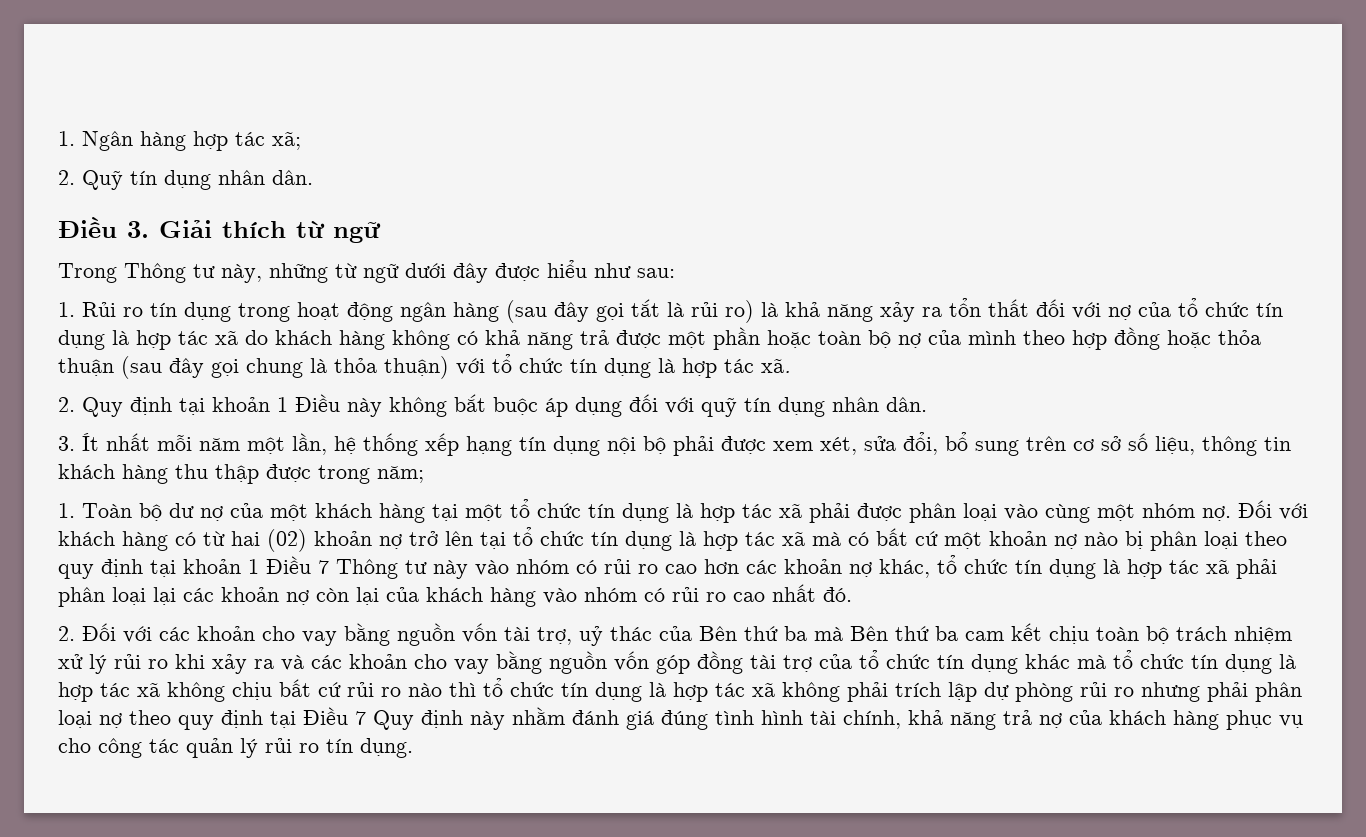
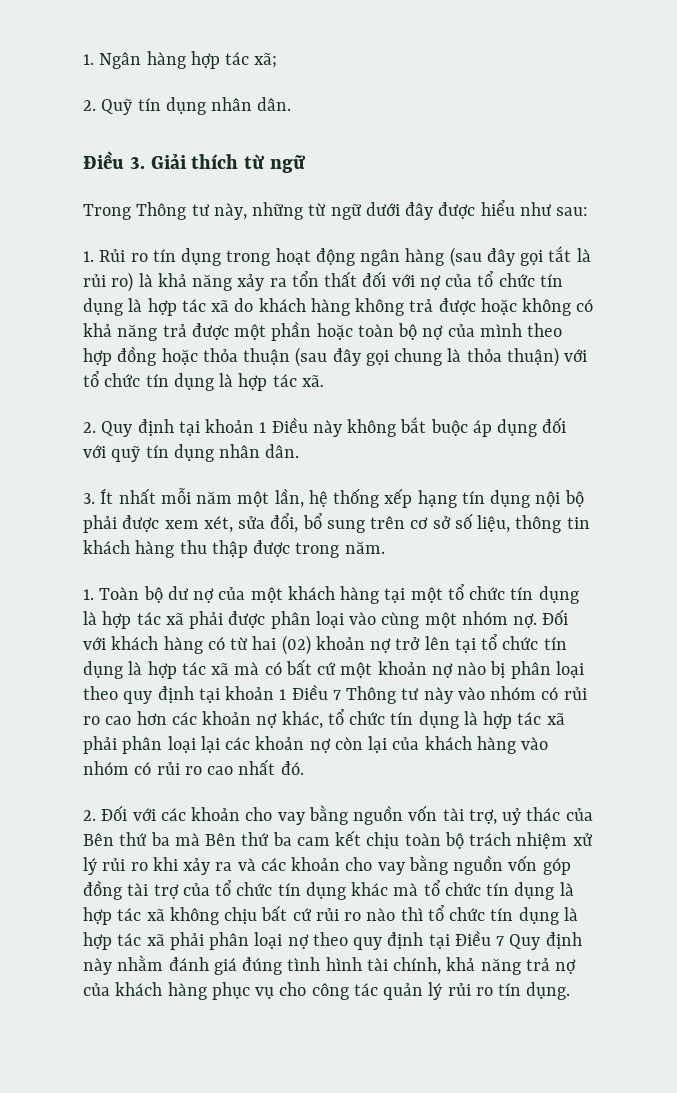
- 1. Rủi ro tín dụng trong hoạt động ngân hàng (sau đây gọi tắt là rủi ro) là khả năng xảy ra tổn thất đối với nợ của tổ chức tín dụng là hợp tác xã do khách hàng không có khả năng trả được một phần hoặc toàn bộ nợ của mình theo hợp đồng hoặc thỏa thuận (sau đây gọi chung là thỏa thuận) với tổ chức tín dụng là hợp tác xã.
+ 1. Rủi ro tín dụng trong hoạt động ngân hàng (sau đây gọi tắt là rủi ro) là khả năng xảy ra tổn thất đối với nợ của tổ chức tín dụng là hợp tác xã do khách hàng không trả được hoặc không có khả năng trả được một phần hoặc toàn bộ nợ của mình theo hợp đồng hoặc thỏa thuận (sau đây gọi chung là thỏa thuận) với tổ chức tín dụng là hợp tác xã.
- 3. Ít nhất mỗi năm một lần, hệ thống xếp hạng tín dụng nội bộ phải được xem xét, sửa đổi, bổ sung trên cơ sở số liệu, thông tin khách hàng thu thập được trong năm;
+ 3. Ít nhất mỗi năm một lần, hệ thống xếp hạng tín dụng nội bộ phải được xem xét, sửa đổi, bổ sung trên cơ sở số liệu, thông tin khách hàng thu thập được trong năm.
- 2. Đối với các khoản cho vay bằng nguồn vốn tài trợ, uỷ thác của Bên thứ ba mà Bên thứ ba cam kết chịu toàn bộ trách nhiệm xử lý rủi ro khi xảy ra và các khoản cho vay bằng nguồn vốn góp đồng tài trợ của tổ chức tín dụng khác mà tổ chức tín dụng là hợp tác xã không chịu bất cứ rủi ro nào thì tổ chức tín dụng là hợp tác xã không phải trích lập dự phòng rủi ro nhưng phải phân loại nợ theo quy định tại Điều 7 Quy định này nhằm đánh giá đúng tình hình tài chính, khả năng trả nợ của khách hàng phục vụ cho công tác quản lý rủi ro tín dụng.
+ 2. Đối với các khoản cho vay bằng nguồn vốn tài trợ, uỷ thác của Bên thứ ba mà Bên thứ ba cam kết chịu toàn bộ trách nhiệm xử lý rủi ro khi xảy ra và các khoản cho vay bằng nguồn vốn góp đồng tài trợ của tổ chức tín dụng khác mà tổ chức tín dụng là hợp tác xã không chịu bất cứ rủi ro nào thì tổ chức tín dụng là hợp tác xã phải phân loại nợ theo quy định tại Điều 7 Quy định này nhằm đánh giá đúng tình hình tài chính, khả năng trả nợ của khách hàng phục vụ cho công tác quản lý rủi ro tín dụng.

